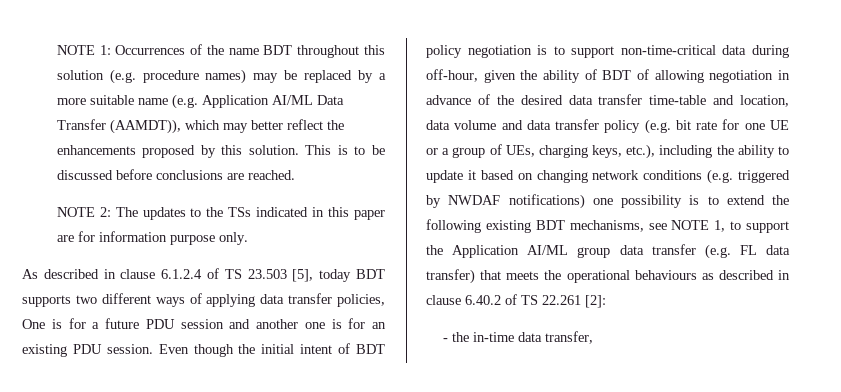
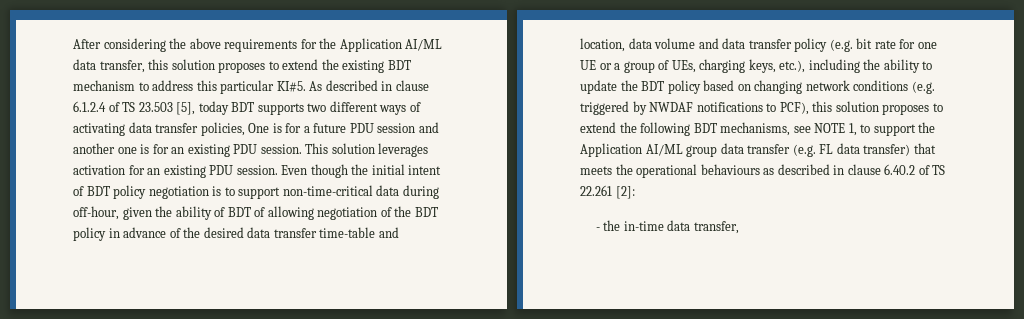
- NOTE 1: Occurrences of the name BDT throughout this solution (e.g. procedure names) may be replaced by a more suitable name (e.g. Application AI/ML Data Transfer (AAMDT)), which may better reflect the enhancements proposed by this solution. This is to be discussed before conclusions are reached.
- NOTE 2: The updates to the TSs indicated in this paper are for information purpose only.
- As described in clause 6.1.2.4 of TS 23.503 [5], today BDT supports two different ways of applying data transfer policies, One is for a future PDU session and another one is for an existing PDU session.
+ After considering the above requirements for the Application AI/ML data transfer, this solution proposes to extend the existing BDT mechanism to address this particular KI#5. As described in clause 6.1.2.4 of TS 23.503 [5], today BDT supports two different ways of activating data transfer policies, One is for a future PDU session and another one is for an existing PDU session.
+ This solution leverages activation for an existing PDU session.
- Even though the initial intent of BDT policy negotiation is to support non-time-critical data during off-hour, given the ability of BDT of allowing negotiation in advance of the desired data transfer time-table and location, data volume and data transfer policy (e.g. bit rate for one UE or a group of UEs, charging keys, etc.), including the ability to update it based on changing network conditions (e.g. triggered by NWDAF notifications) one possibility is to extend the following existing BDT mechanisms, see NOTE 1, to support the Application AI/ML group data transfer (e.g. FL data transfer) that meets the operational behaviours as described in clause 6.40.2 of TS 22.261 [2]:
+ Even though the initial intent of BDT policy negotiation is to support non-time-critical data during off-hour, given the ability of BDT of allowing negotiation of the BDT policy in advance of the desired data transfer time-table and location, data volume and data transfer policy (e.g. bit rate for one UE or a group of UEs, charging keys, etc.), including the ability to update the BDT policy based on changing network conditions (e.g. triggered by NWDAF notifications to PCF), this solution proposes to extend the following BDT mechanisms, see NOTE 1, to support the Application AI/ML group data transfer (e.g. FL data transfer) that meets the operational behaviours as described in clause 6.40.2 of TS 22.261 [2]:

